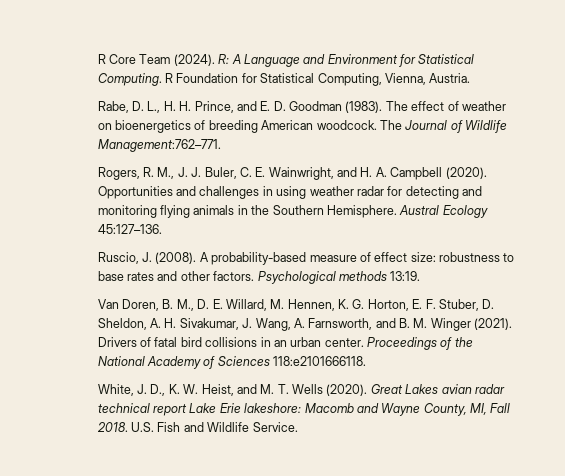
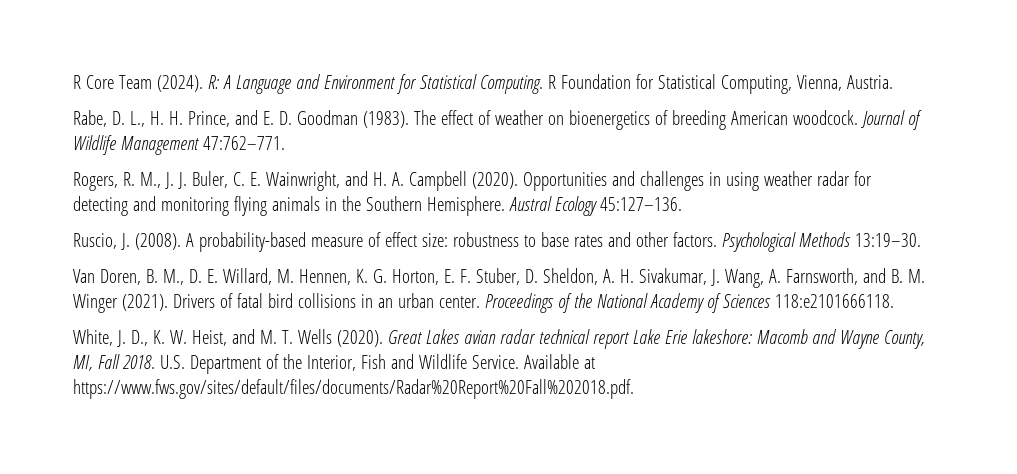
- The Journal of Wildlife Management:762–771.
+ Journal of Wildlife Management 47:762–771.
- Psychological methods 13:19.
+ Psychological Methods 13:19–30.
- U.S. Fish and Wildlife Service.
+ U.S. Department of the Interior, Fish and Wildlife Service.
+ Available at https://www.fws.gov/sites/default/files/documents/Radar%20Report%20Fall%202018.pdf.

